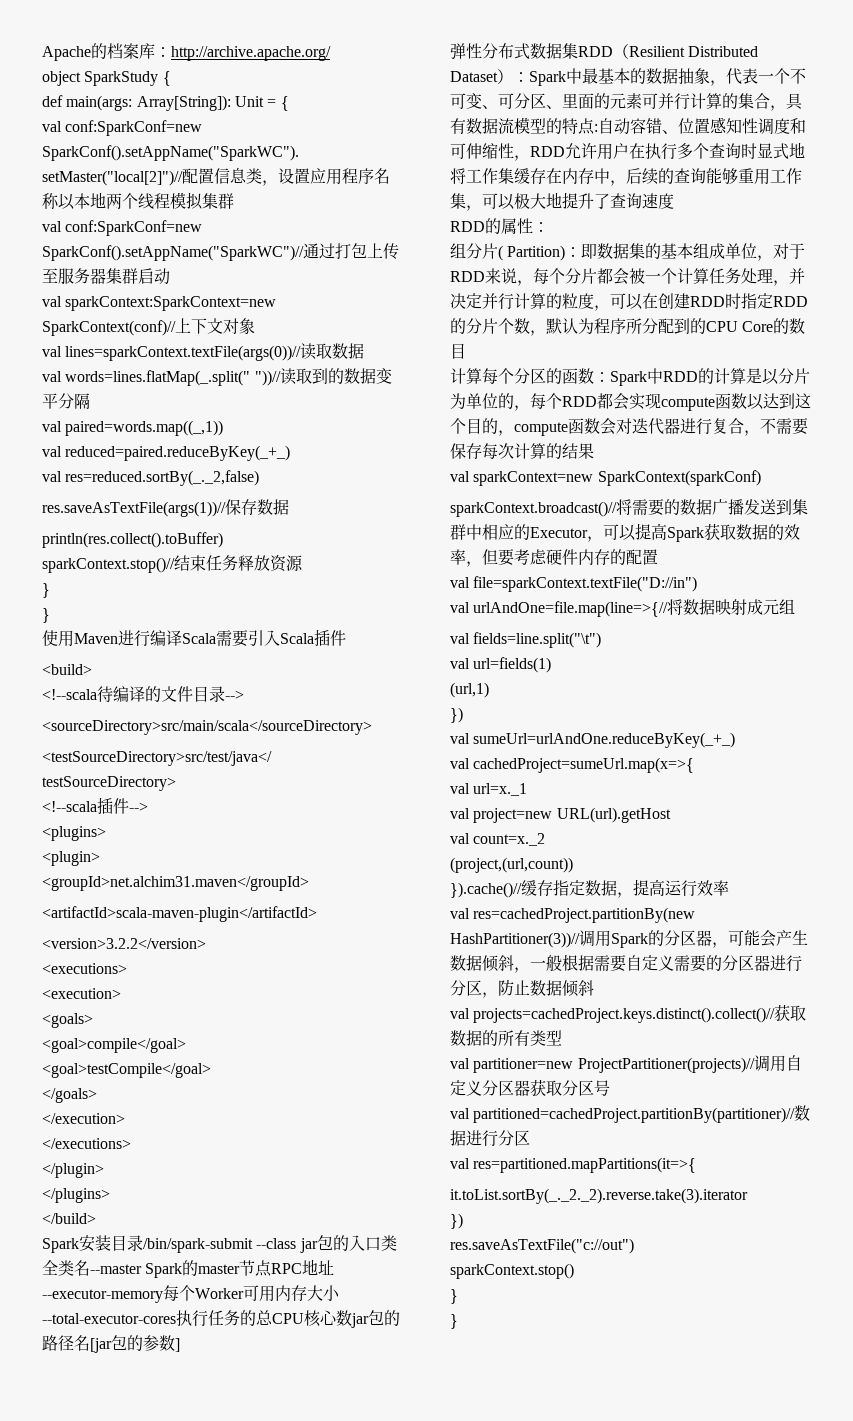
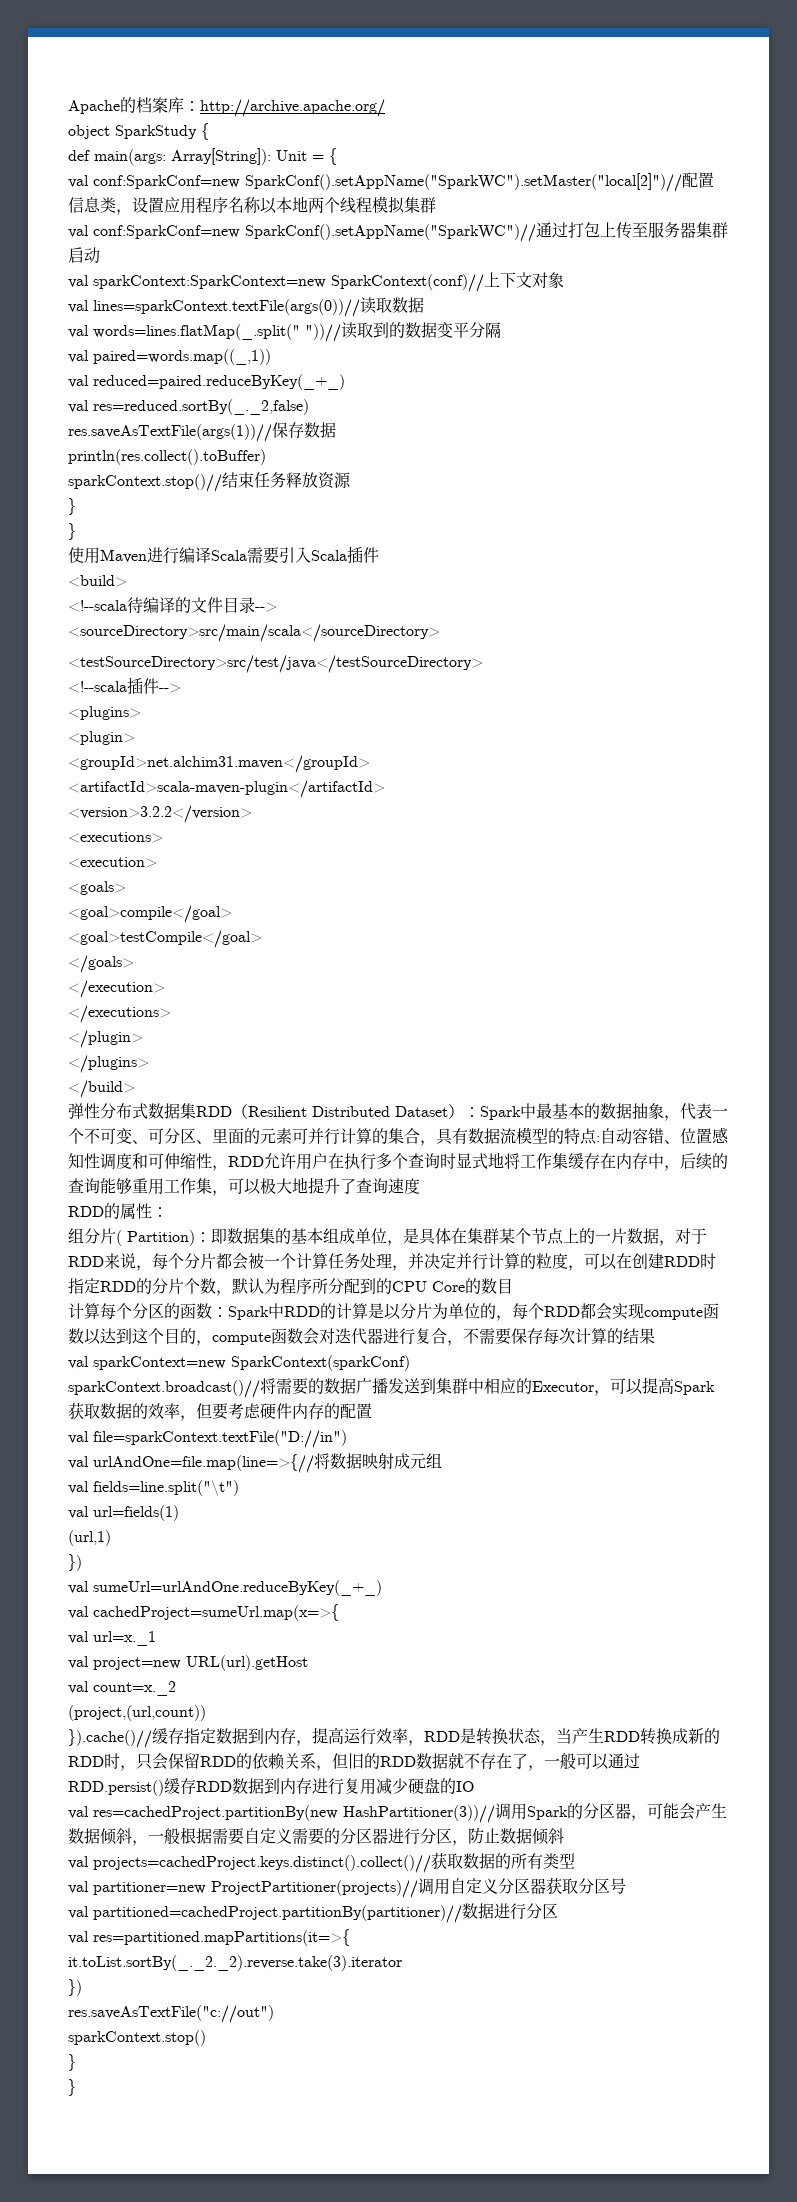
- Spark安装目录/bin/spark-submit --class jar包的入口类全类名--master Spark的master节点RPC地址--executor-memory每个Worker可用内存大小--total-executor-cores执行任务的总CPU核心数jar包的路径名[jar包的参数]
- 组分片( Partition)：即数据集的基本组成单位，对于RDD来说，每个分片都会被一个计算任务处理，并决定并行计算的粒度，可以在创建RDD时指定RDD的分片个数，默认为程序所分配到的CPU Core的数目
+ 组分片( Partition)：即数据集的基本组成单位，是具体在集群某个节点上的一片数据，对于RDD来说，每个分片都会被一个计算任务处理，并决定并行计算的粒度，可以在创建RDD时指定RDD的分片个数，默认为程序所分配到的CPU Core的数目
- }).cache()//缓存指定数据，提高运行效率
+ }).cache()//缓存指定数据到内存，提高运行效率，RDD是转换状态，当产生RDD转换成新的RDD时，只会保留RDD的依赖关系，但旧的RDD数据就不存在了，一般可以通过RDD.persist()缓存RDD数据到内存进行复用减少硬盘的IO

